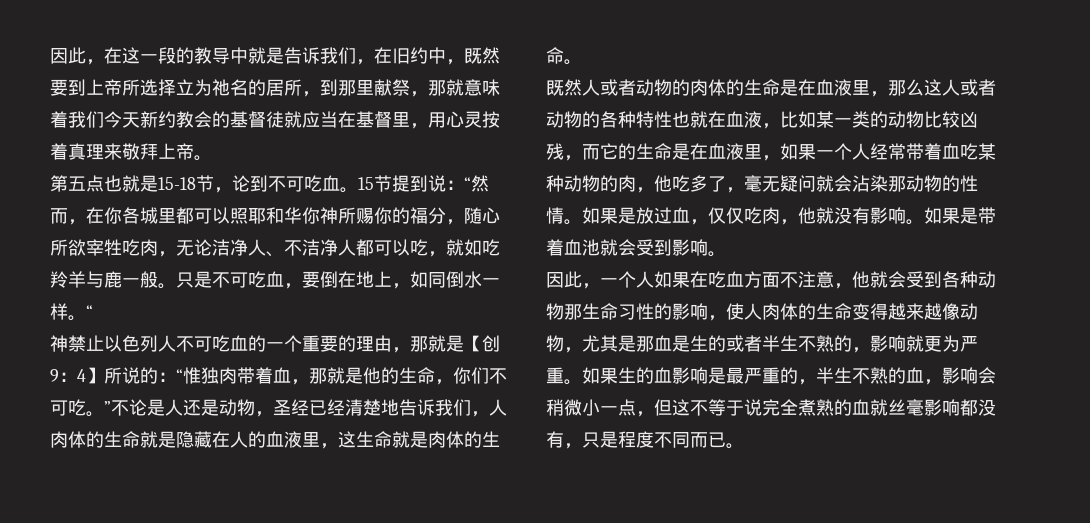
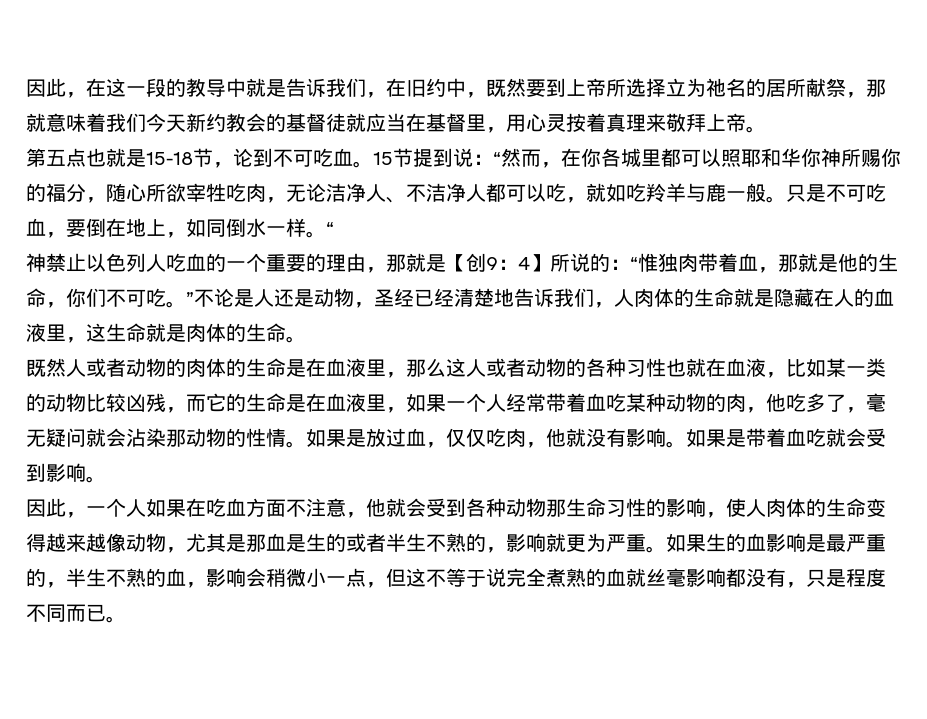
- 因此，在这一段的教导中就是告诉我们，在旧约中，既然要到上帝所选择立为祂名的居所，到那里献祭，那就意味着我们今天新约教会的基督徒就应当在基督里，用心灵按着真理来敬拜上帝。
+ 因此，在这一段的教导中就是告诉我们，在旧约中，既然要到上帝所选择立为祂名的居所献祭，那就意味着我们今天新约教会的基督徒就应当在基督里，用心灵按着真理来敬拜上帝。
- 神禁止以色列人不可吃血的一个重要的理由，那就是【创9：4】所说的：“惟独肉带着血，那就是他的生命，你们不可吃。”不论是人还是动物，圣经已经清楚地告诉我们，人肉体的生命就是隐藏在人的血液里，这生命就是肉体的生命。
+ 神禁止以色列人吃血的一个重要的理由，那就是【创9：4】所说的：“惟独肉带着血，那就是他的生命，你们不可吃。”不论是人还是动物，圣经已经清楚地告诉我们，人肉体的生命就是隐藏在人的血液里，这生命就是肉体的生命。
- 既然人或者动物的肉体的生命是在血液里，那么这人或者动物的各种特性也就在血液，比如某一类的动物比较凶残，而它的生命是在血液里，如果一个人经常带着血吃某种动物的肉，他吃多了，毫无疑问就会沾染那动物的性情。
+ 既然人或者动物的肉体的生命是在血液里，那么这人或者动物的各种习性也就在血液，比如某一类的动物比较凶残，而它的生命是在血液里，如果一个人经常带着血吃某种动物的肉，他吃多了，毫无疑问就会沾染那动物的性情。
- 如果是带着血池就会受到影响。
+ 如果是带着血吃就会受到影响。

